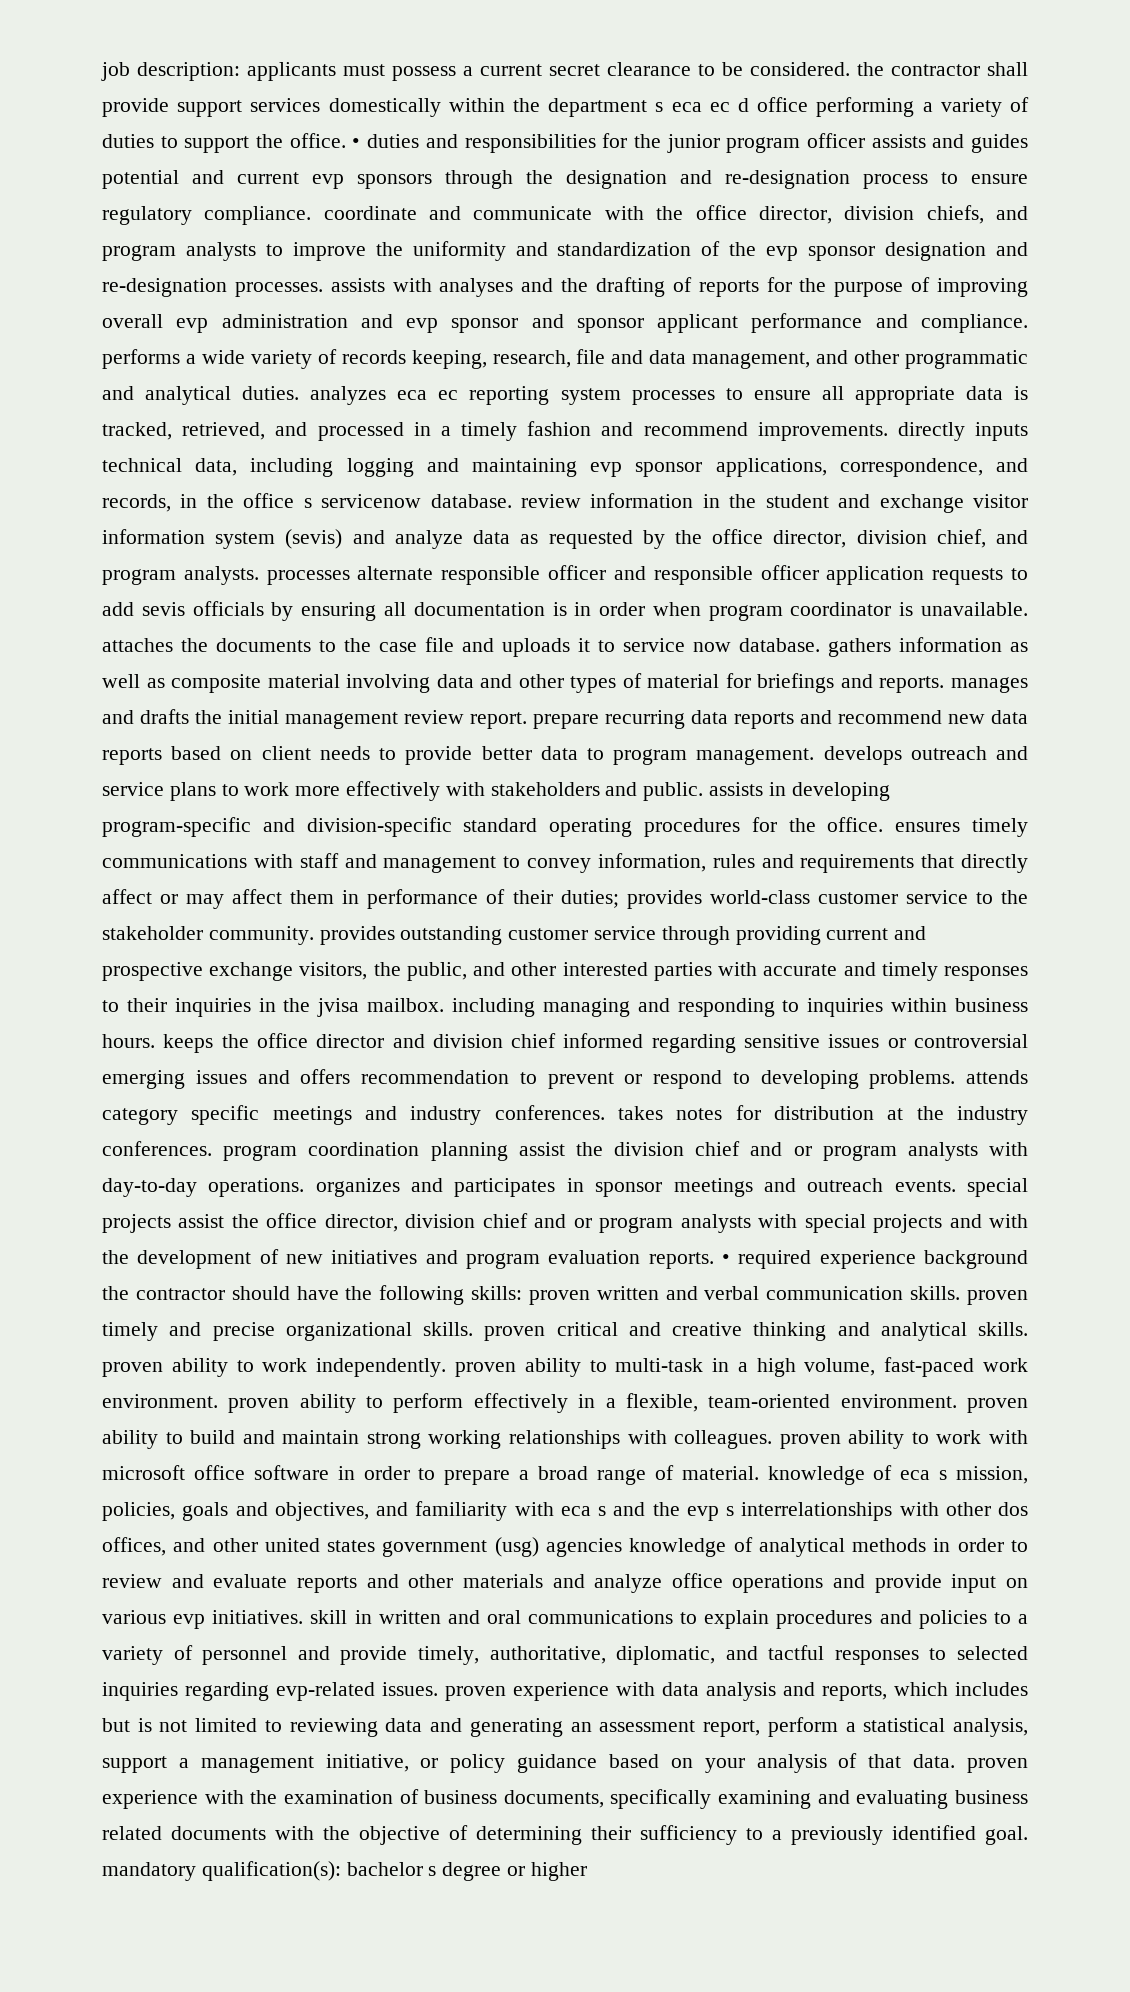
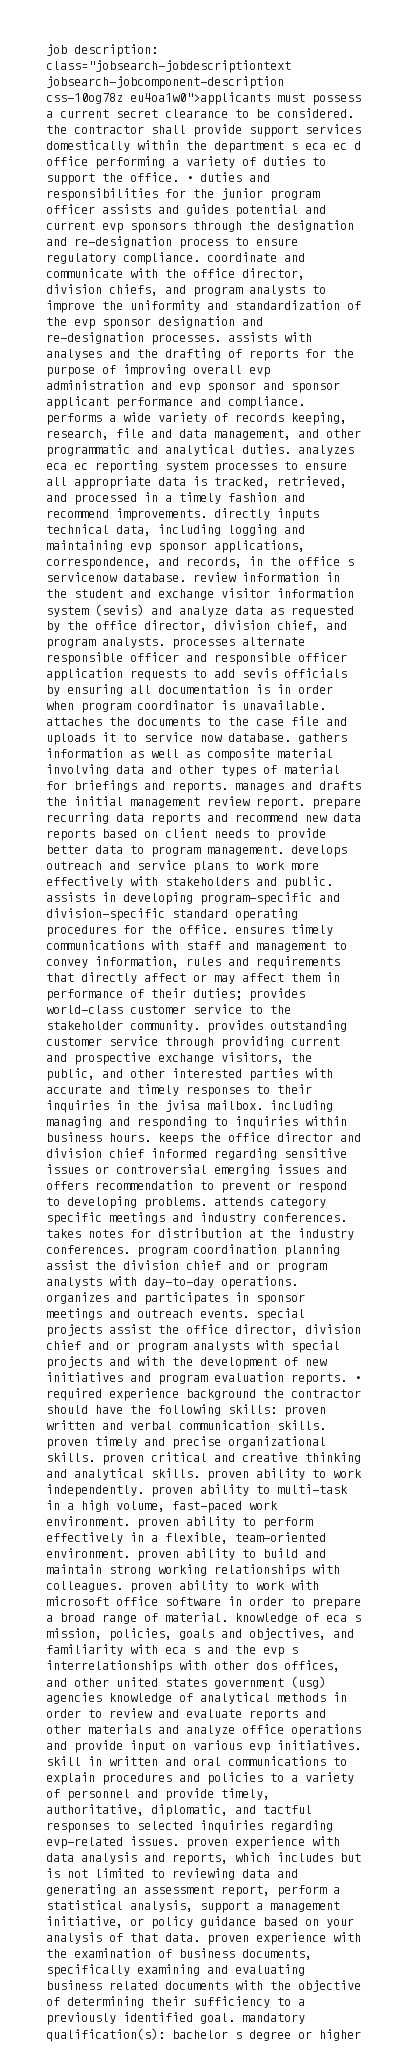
- job description: applicants must possess a current secret clearance to be considered. the contractor shall provide support services domestically within the department s eca ec d office performing a variety of duties to support the office.
+ job description: class="jobsearch-jobdescriptiontext jobsearch-jobcomponent-description css-10og78z eu4oa1w0">applicants must possess a current secret clearance to be considered. the contractor shall provide support services domestically within the department s eca ec d office performing a variety of duties to support the office.

